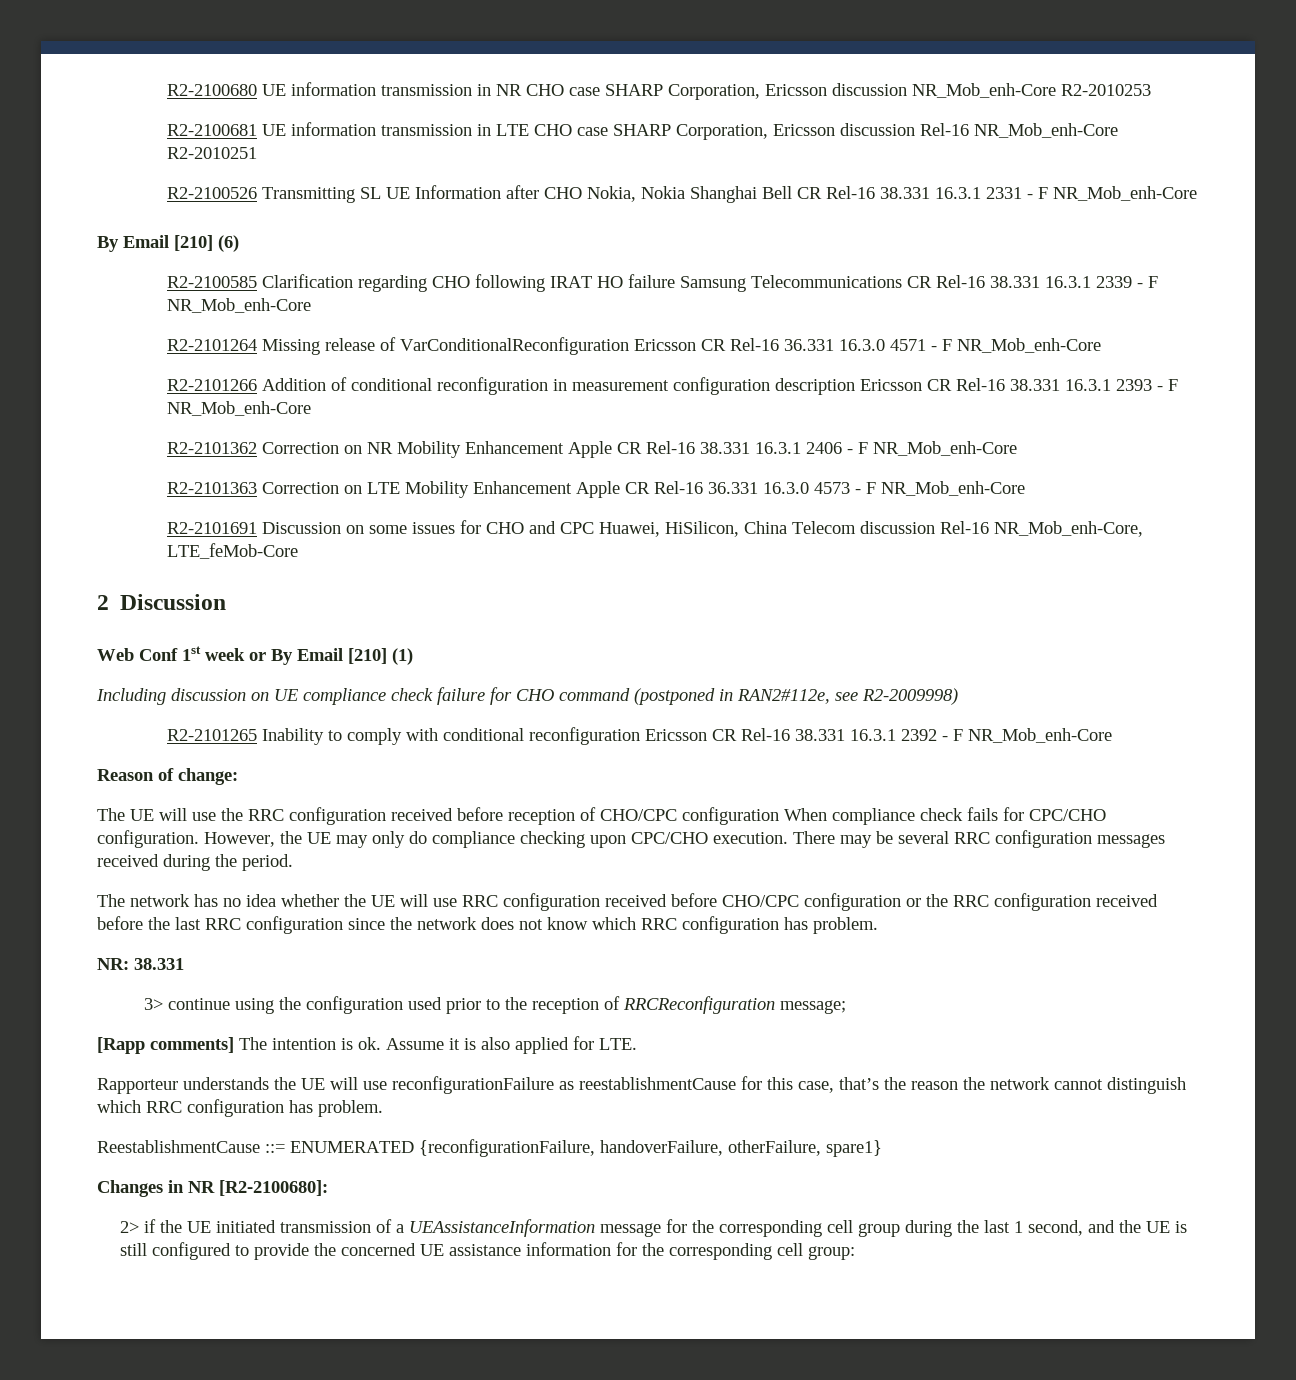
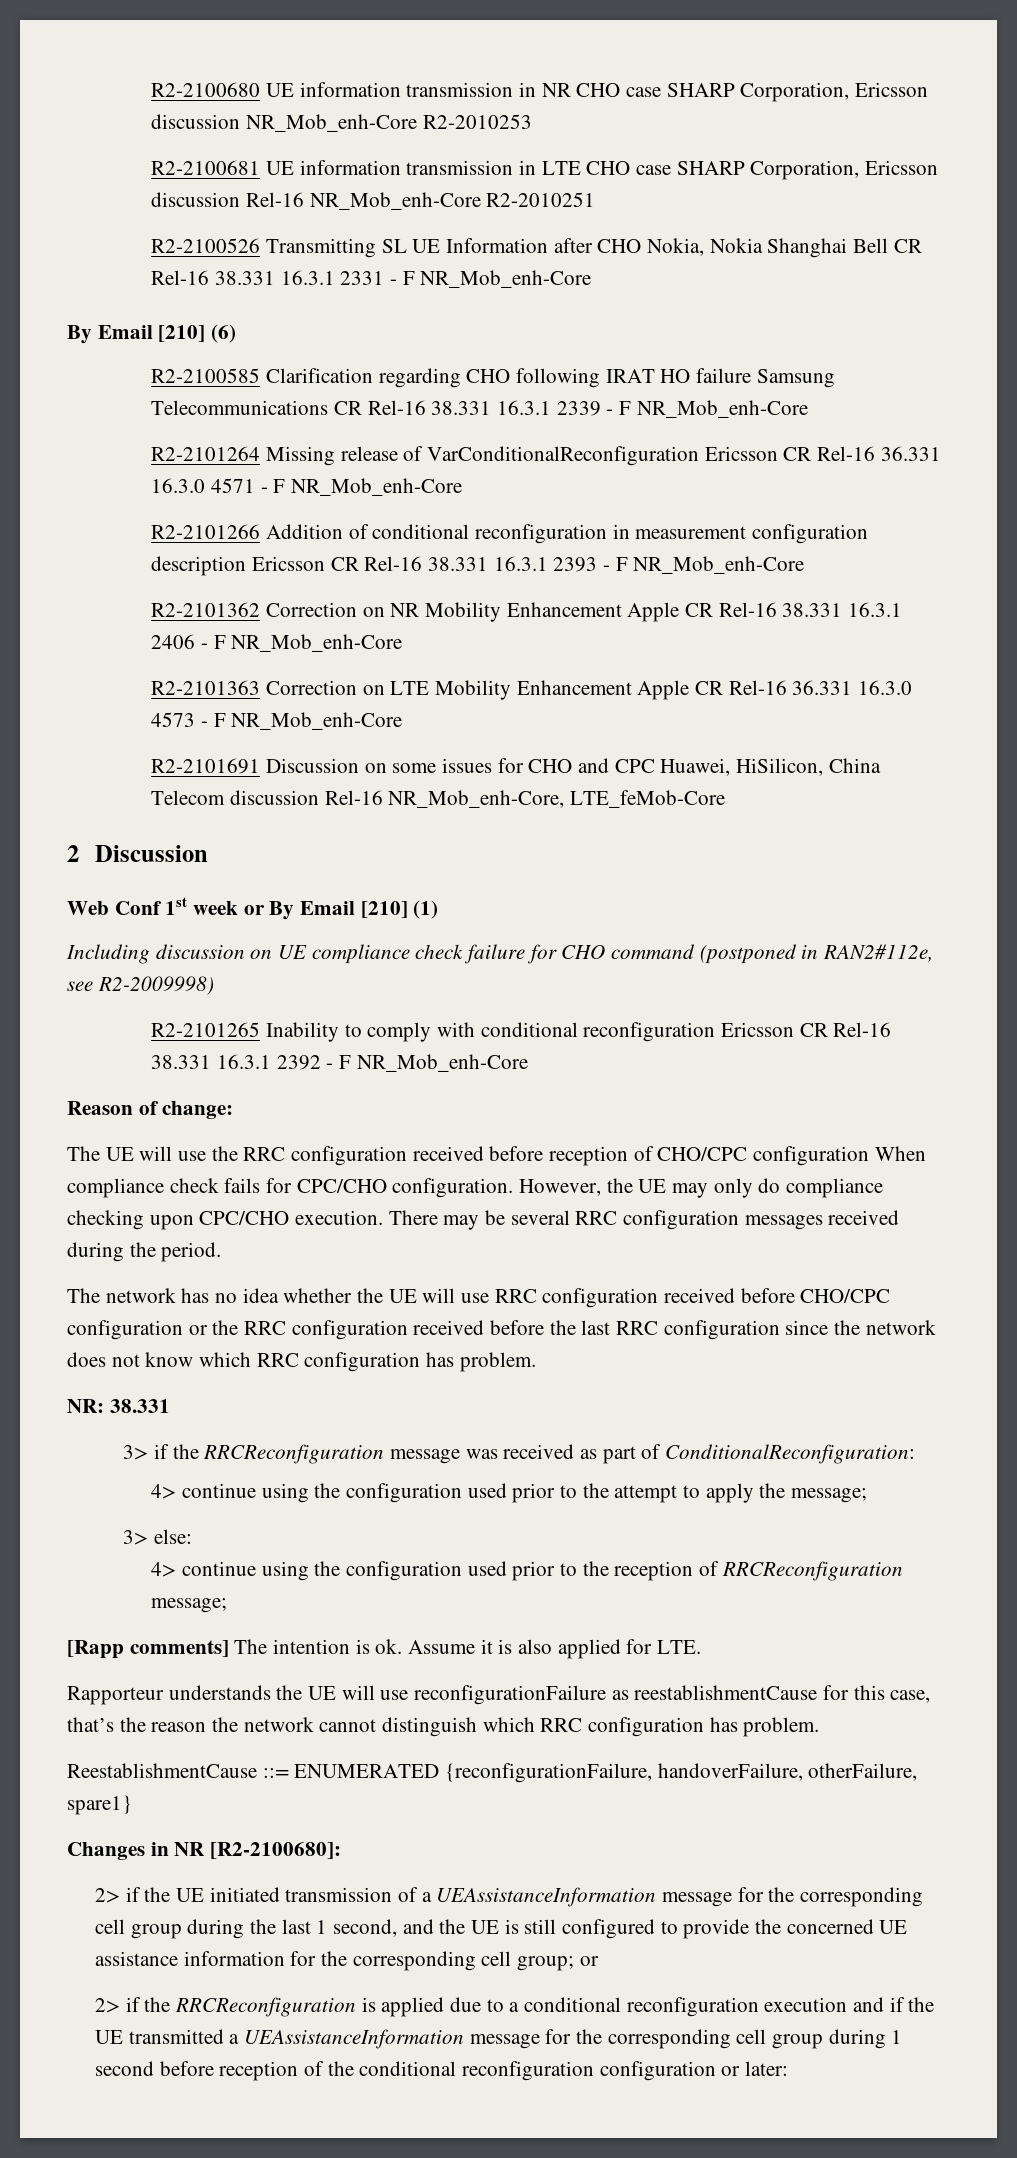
- 3> continue using the configuration used prior to the reception of RRCReconfiguration message;
+ 3> if the RRCReconfiguration message was received as part of ConditionalReconfiguration:
+ 4> continue using the configuration used prior to the attempt to apply the message;
+ 3> else:
+ 4> continue using the configuration used prior to the reception of RRCReconfiguration message;
- 2> if the UE initiated transmission of a UEAssistanceInformation message for the corresponding cell group during the last 1 second, and the UE is still configured to provide the concerned UE assistance information for the corresponding cell group:
+ 2> if the UE initiated transmission of a UEAssistanceInformation message for the corresponding cell group during the last 1 second, and the UE is still configured to provide the concerned UE assistance information for the corresponding cell group; or
+ 2> if the RRCReconfiguration is applied due to a conditional reconfiguration execution and if the UE transmitted a UEAssistanceInformation message for the corresponding cell group during 1 second before reception of the conditional reconfiguration configuration or later:

